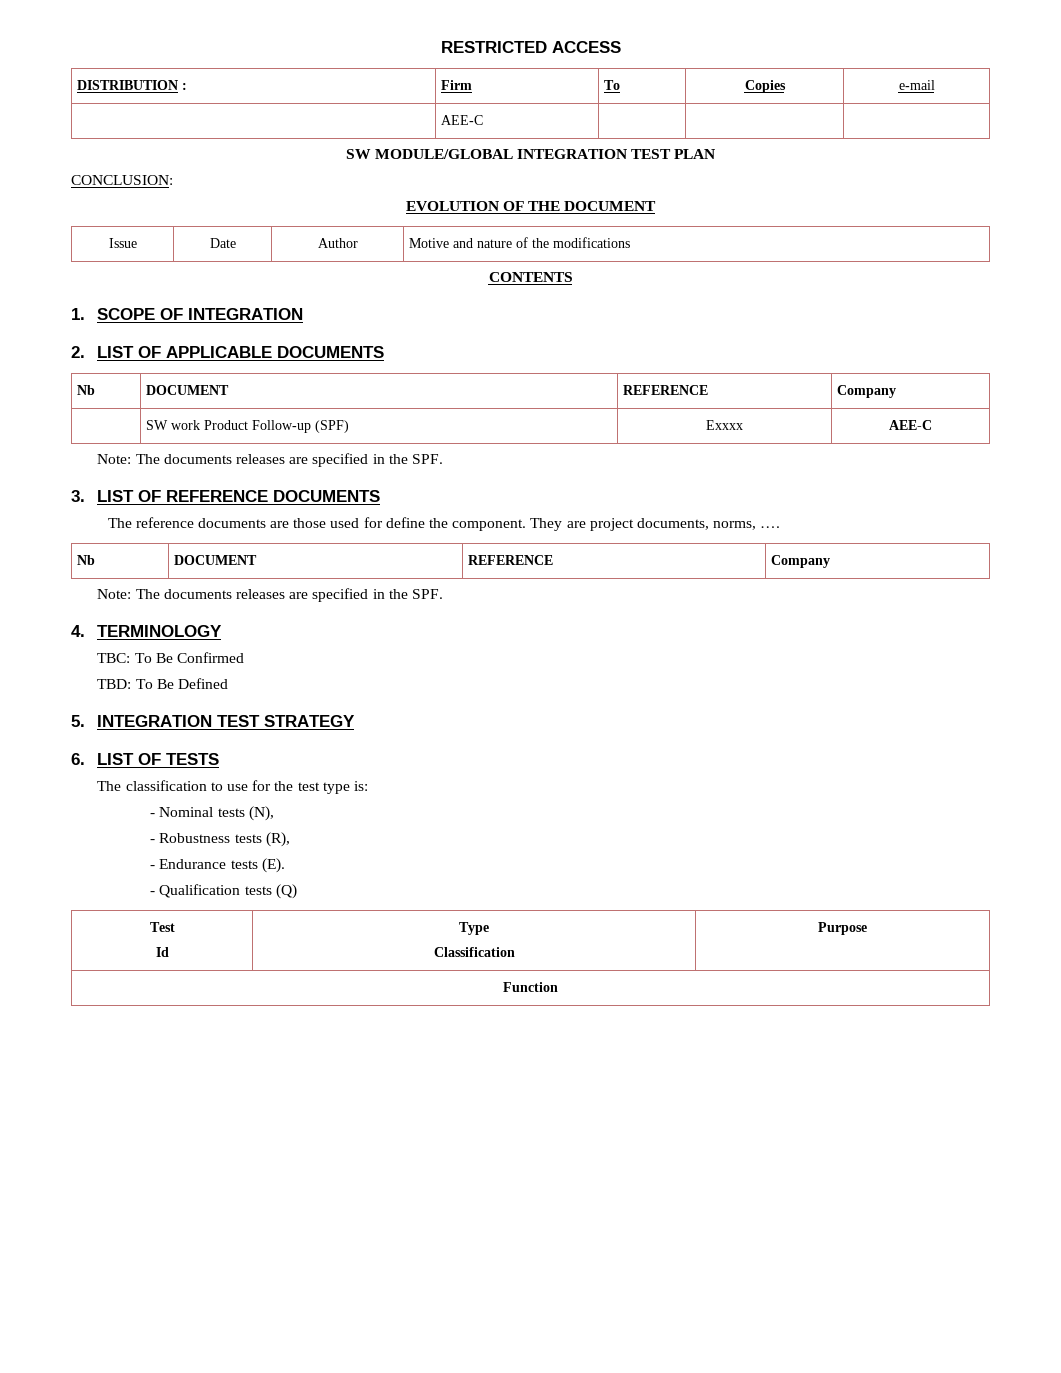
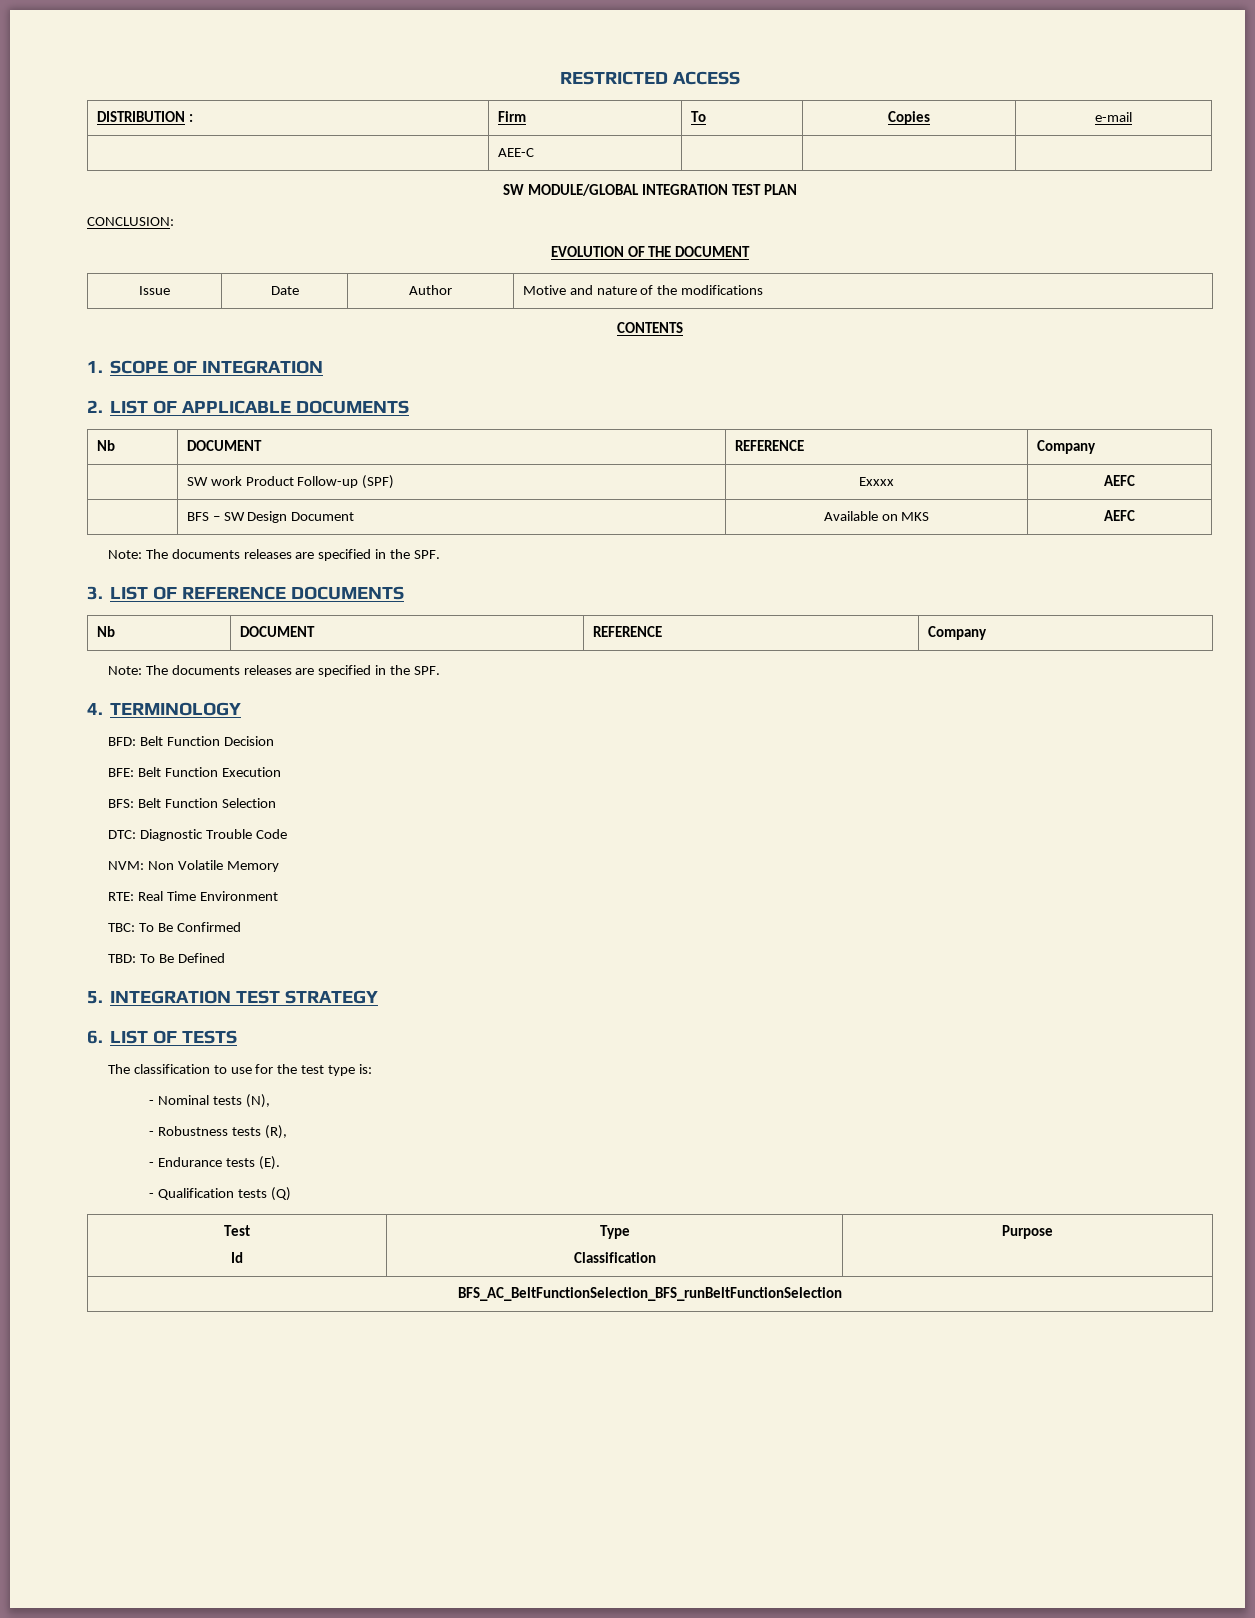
- | SW work Product Follow-up (SPF) | Exxxx | AEE-C
+ | SW work Product Follow-up (SPF) | Exxxx | AEFC
+ | BFS – SW Design Document | Available on MKS | AEFC
- The reference documents are those used for define the component. They are project documents, norms, ….
+ BFD: Belt Function Decision
+ BFE: Belt Function Execution
+ BFS: Belt Function Selection
+ DTC: Diagnostic Trouble Code
+ NVM: Non Volatile Memory
+ RTE: Real Time Environment
- Function
+ BFS_AC_BeltFunctionSelection_BFS_runBeltFunctionSelection

